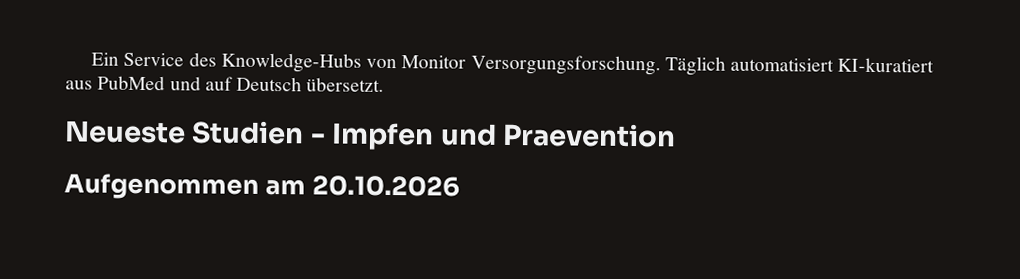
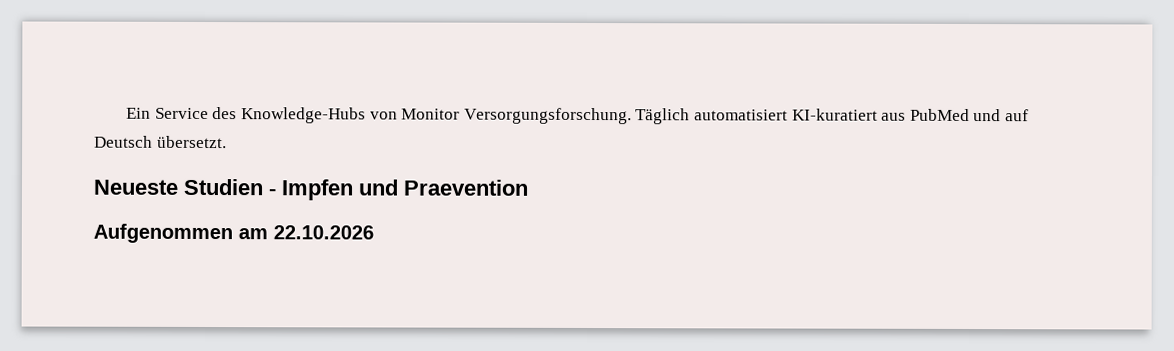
- Aufgenommen am 20.10.2026
+ Aufgenommen am 22.10.2026

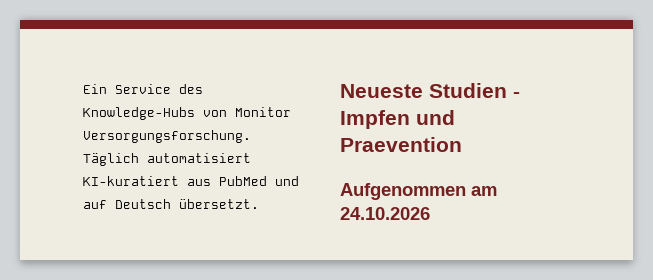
- Aufgenommen am 22.10.2026
+ Aufgenommen am 24.10.2026

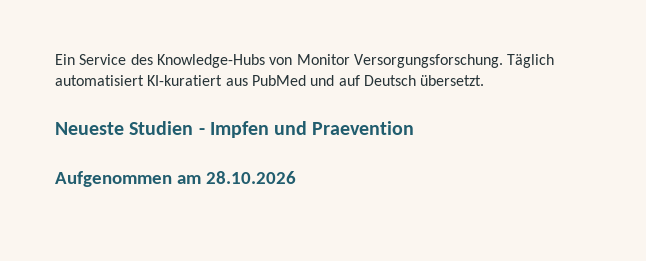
- Aufgenommen am 24.10.2026
+ Aufgenommen am 28.10.2026

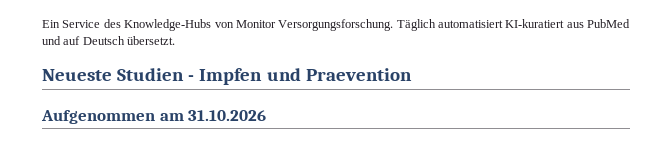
- Aufgenommen am 28.10.2026
+ Aufgenommen am 31.10.2026

